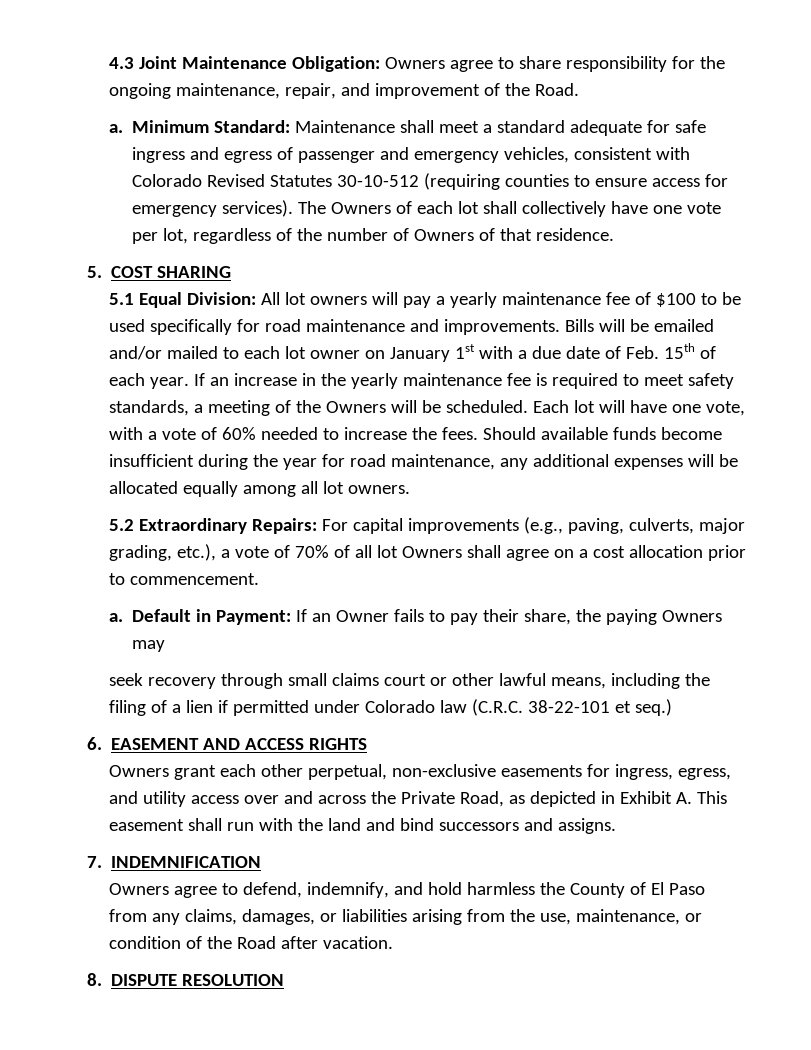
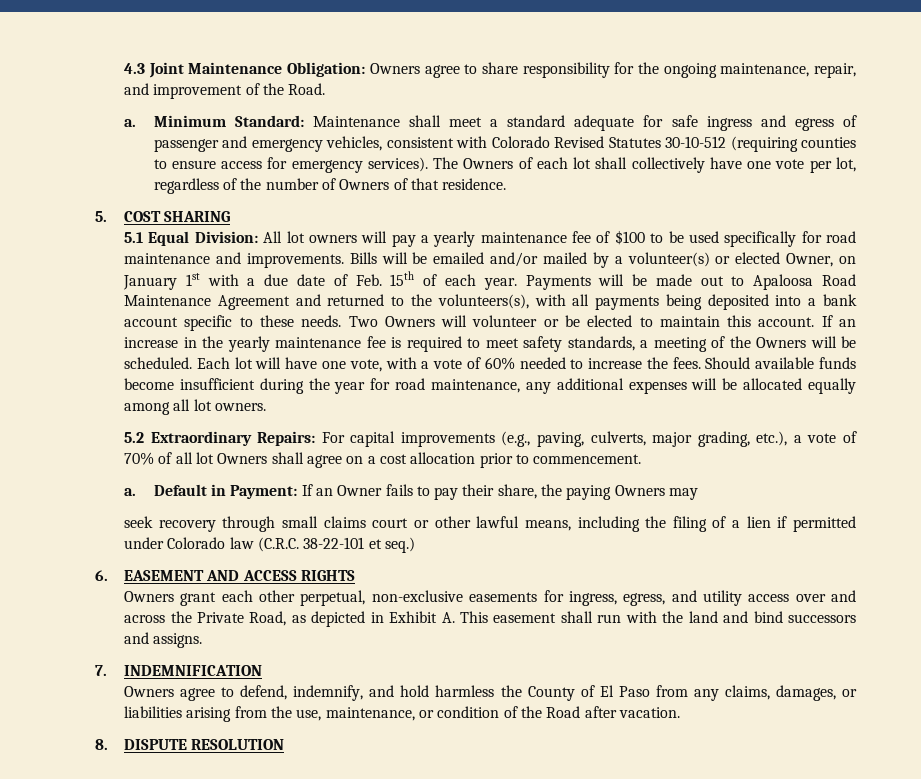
- Bills will be emailed and/or mailed to each lot owner on January 1st with a due date of Feb. 15th of each year.
+ Bills will be emailed and/or mailed by a volunteer(s) or elected Owner, on January 1st with a due date of Feb. 15th of each year.
+ Payments will be made out to Apaloosa Road Maintenance Agreement and returned to the volunteers(s), with all payments being deposited into a bank account specific to these needs. Two Owners will volunteer or be elected to maintain this account.

